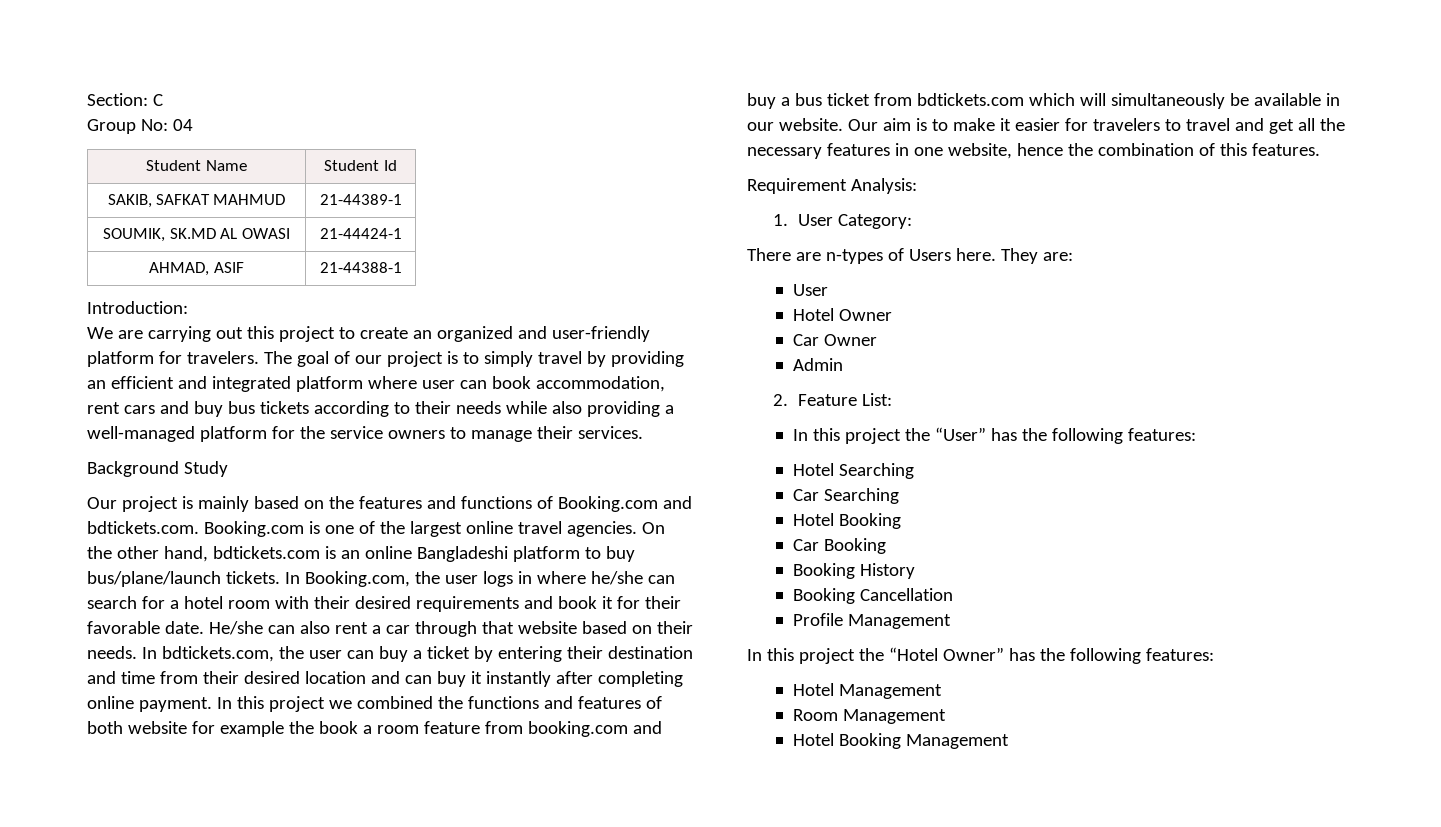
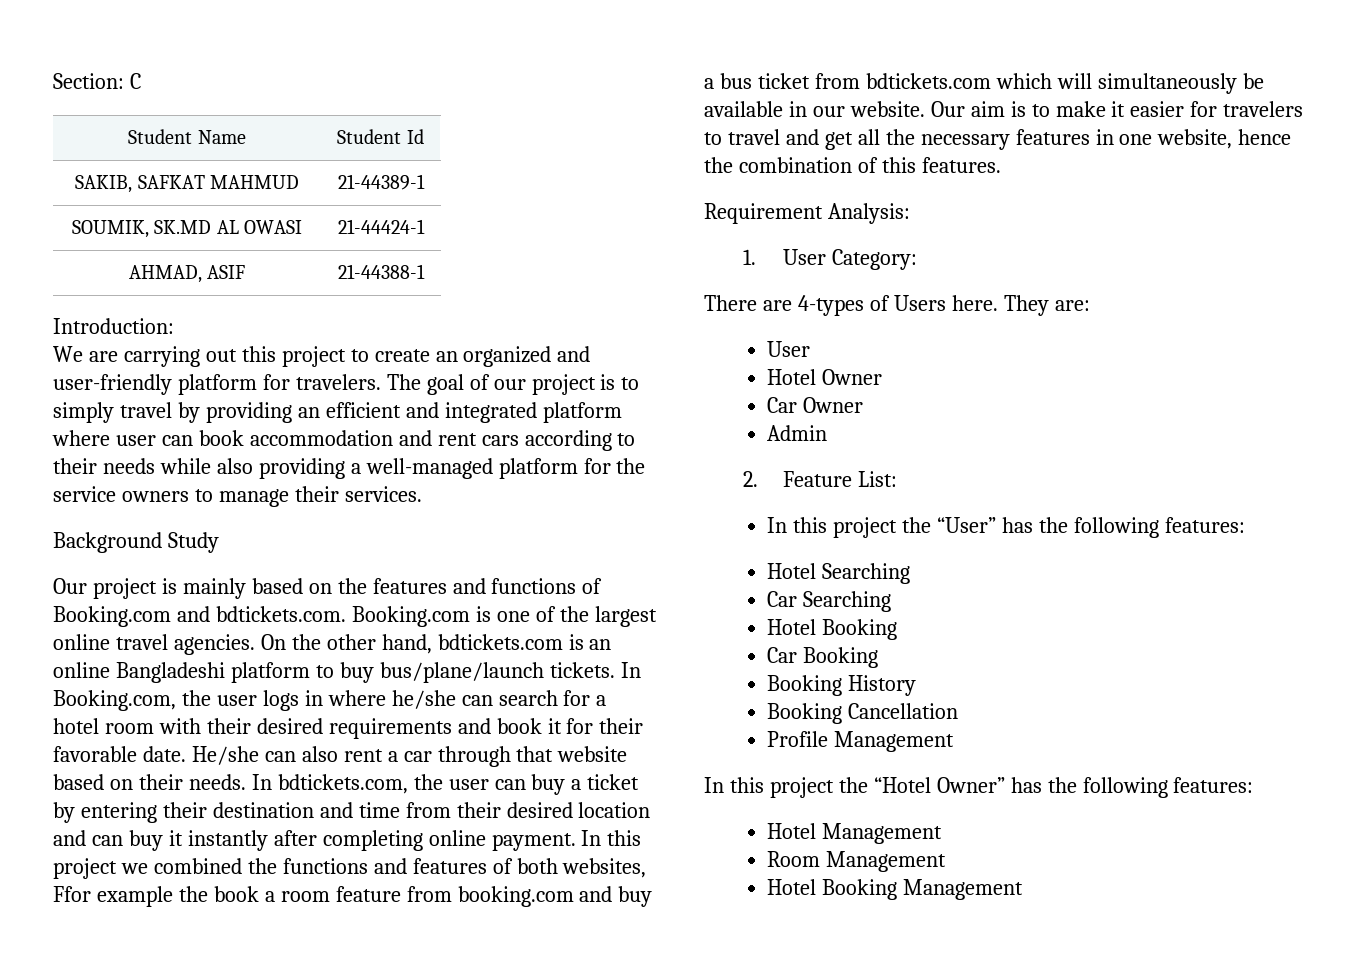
- Group No: 04
- The goal of our project is to simply travel by providing an efficient and integrated platform where user can book accommodation, rent cars and buy bus tickets according to their needs while also providing a well-managed platform for the service owners to manage their services.
+ The goal of our project is to simply travel by providing an efficient and integrated platform where user can book accommodation and rent cars according to their needs while also providing a well-managed platform for the service owners to manage their services.
- In this project we combined the functions and features of both website for example the book a room feature from booking.com and buy a bus ticket from bdtickets.com which will simultaneously be available in our website.
+ In this project we combined the functions and features of both websites, Ffor example the book a room feature from booking.com and buy a bus ticket from bdtickets.com which will simultaneously be available in our website.
- There are n-types of Users here.
+ There are 4-types of Users here.

